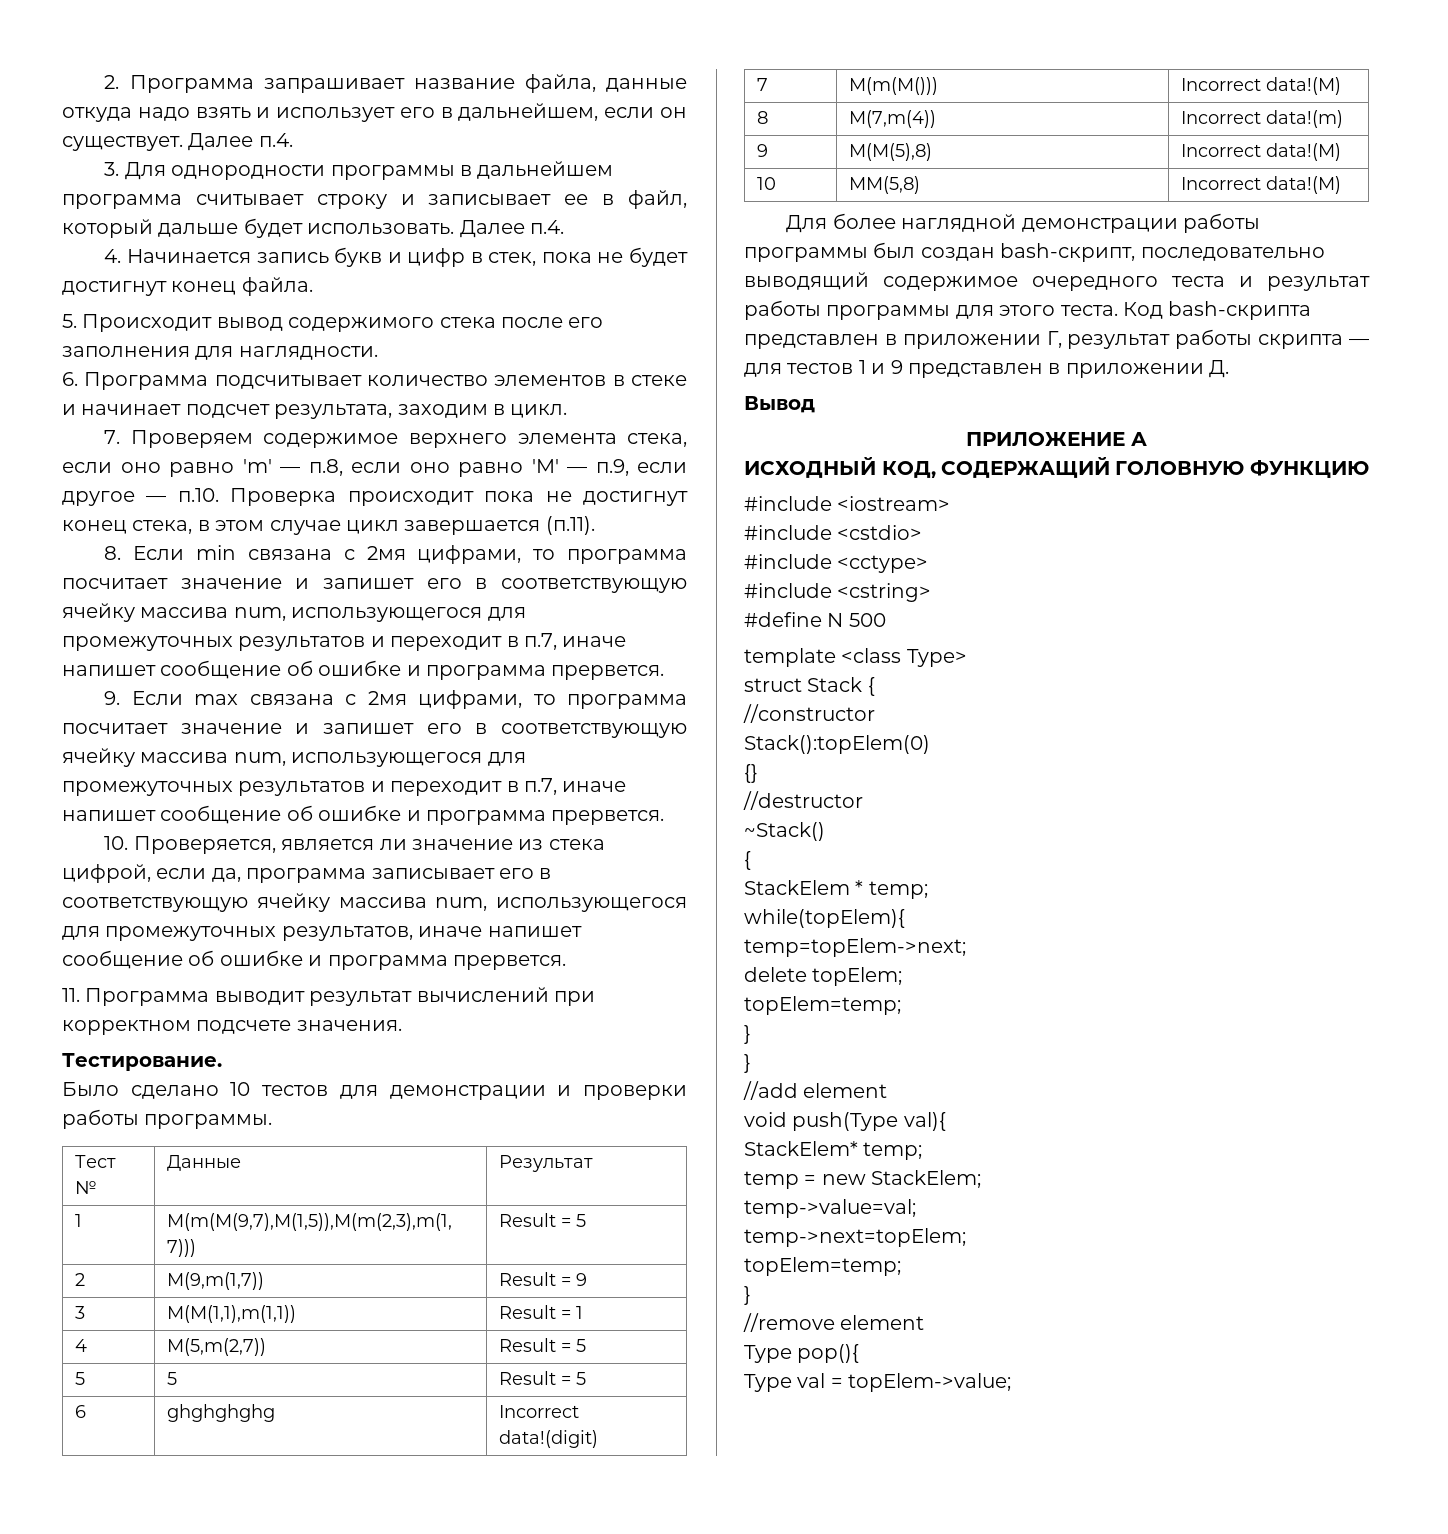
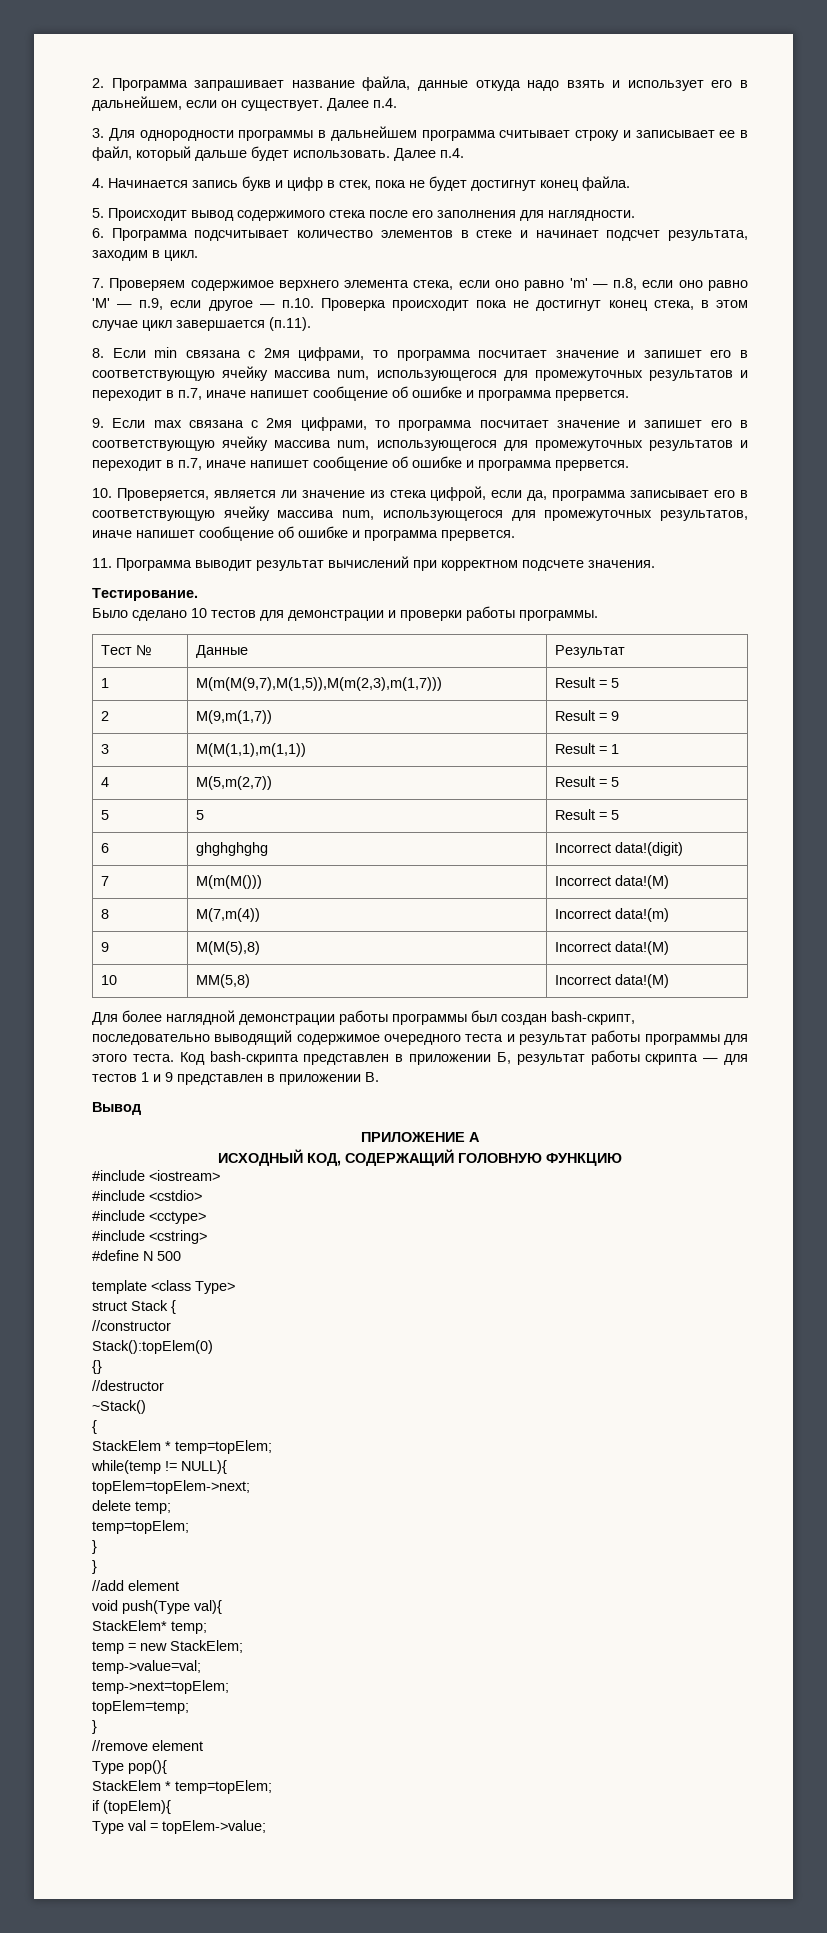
- Код bash-скрипта представлен в приложении Г, результат работы скрипта — для тестов 1 и 9 представлен в приложении Д.
+ Код bash-скрипта представлен в приложении Б, результат работы скрипта — для тестов 1 и 9 представлен в приложении В.
  ~Stack()
  {
- StackElem * temp;
- while(topElem){
- temp=topElem->next;
- delete topElem;
- topElem=temp;
+ StackElem * temp=topElem;
+ while(temp != NULL){
+ topElem=topElem->next;
+ delete temp;
+ temp=topElem;
  Type pop(){
+ StackElem * temp=topElem;
+ if (topElem){

